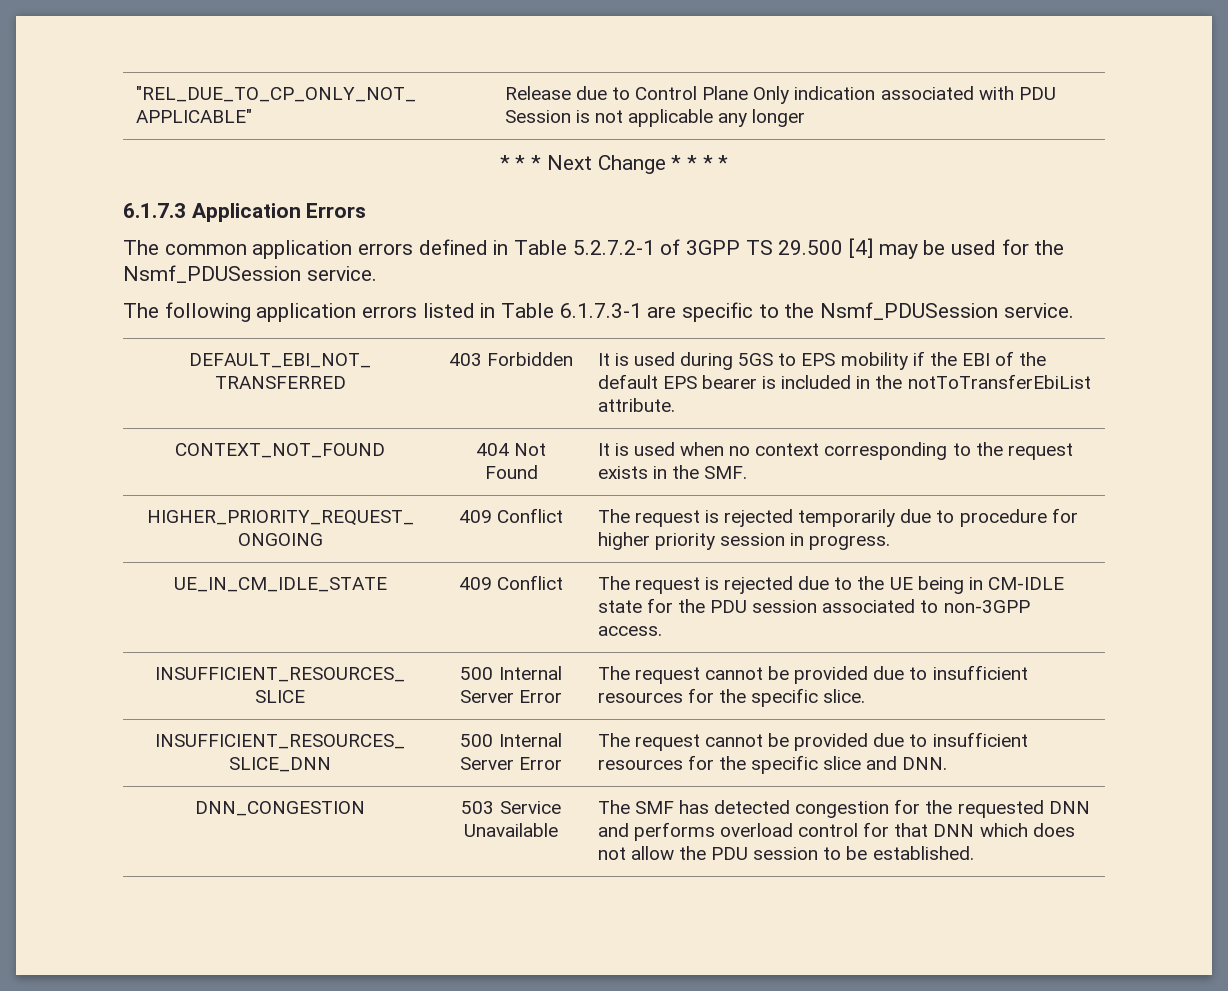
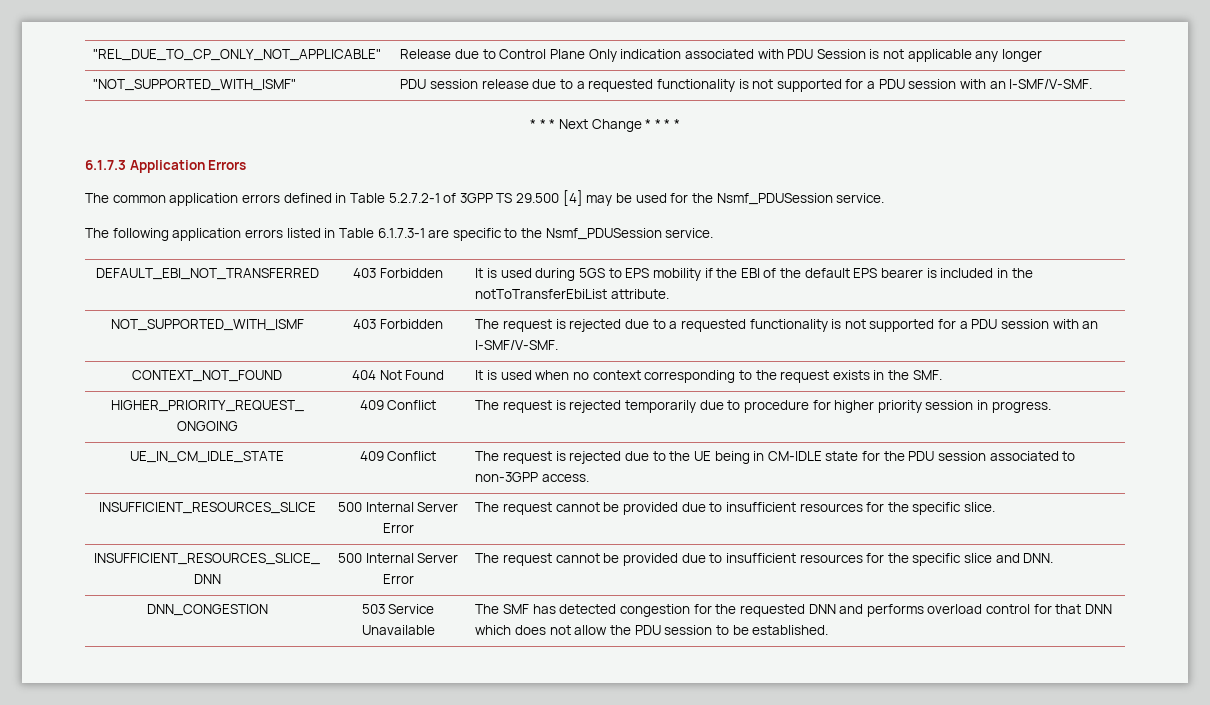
+ "NOT_SUPPORTED_WITH_ISMF" | PDU session release due to a requested functionality is not supported for a PDU session with an I-SMF/V-SMF.
+ NOT_SUPPORTED_WITH_ISMF | 403 Forbidden | The request is rejected due to a requested functionality is not supported for a PDU session with an I-SMF/V-SMF.

